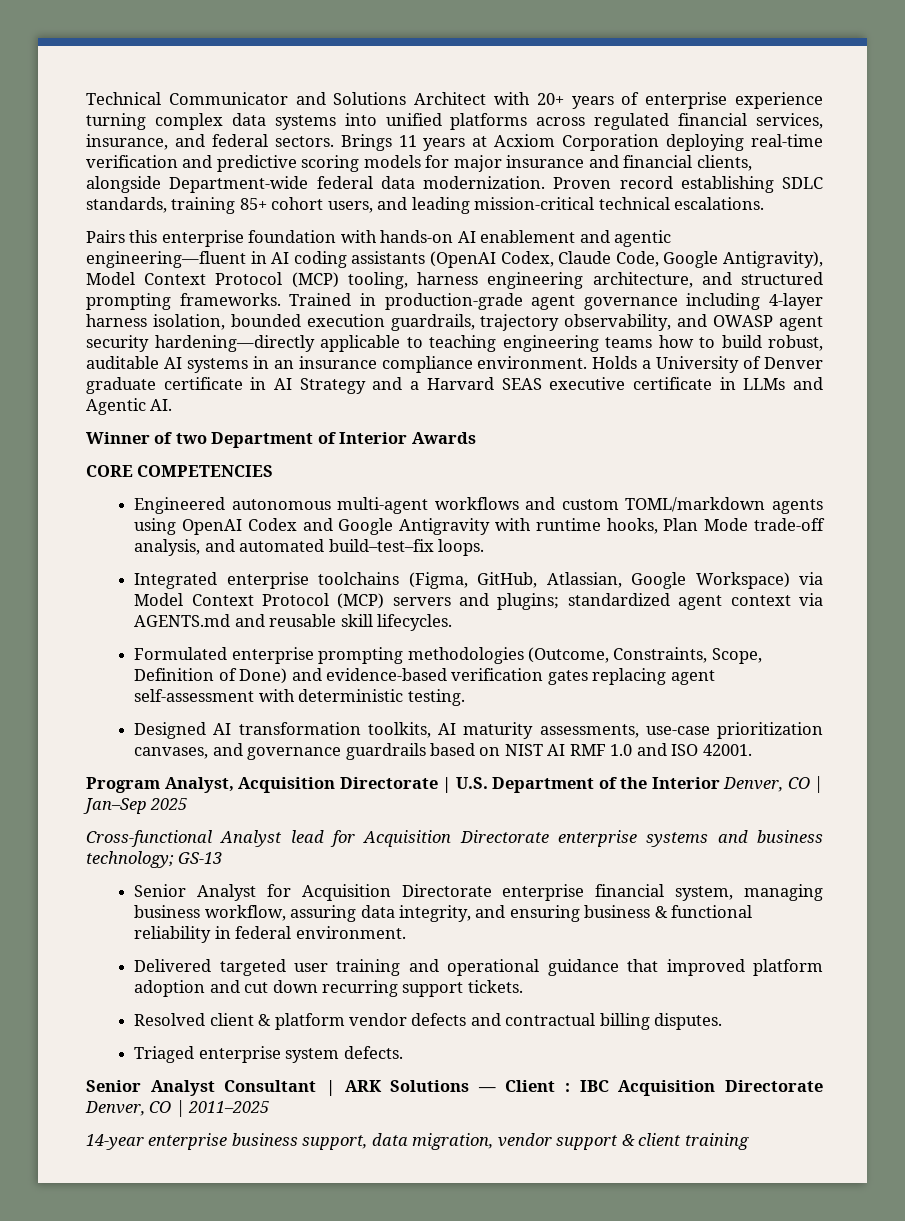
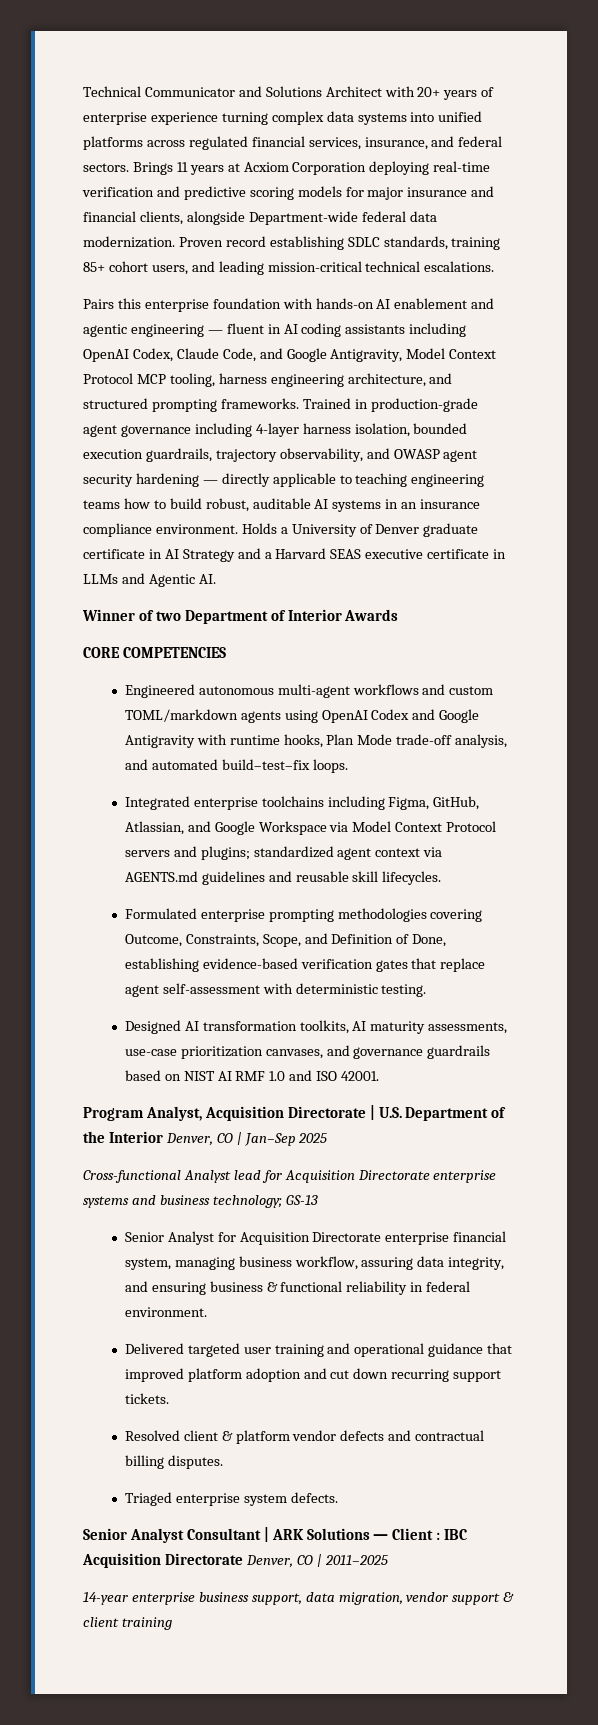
- Pairs this enterprise foundation with hands-on AI enablement and agentic engineering—fluent in AI coding assistants (OpenAI Codex, Claude Code, Google Antigravity), Model Context Protocol (MCP) tooling, harness engineering architecture, and structured prompting frameworks.
+ Pairs this enterprise foundation with hands-on AI enablement and agentic engineering — fluent in AI coding assistants including OpenAI Codex, Claude Code, and Google Antigravity, Model Context Protocol MCP tooling, harness engineering architecture, and structured prompting frameworks.
- Trained in production-grade agent governance including 4-layer harness isolation, bounded execution guardrails, trajectory observability, and OWASP agent security hardening—directly applicable to teaching engineering teams how to build robust, auditable AI systems in an insurance compliance environment.
+ Trained in production-grade agent governance including 4-layer harness isolation, bounded execution guardrails, trajectory observability, and OWASP agent security hardening — directly applicable to teaching engineering teams how to build robust, auditable AI systems in an insurance compliance environment.
- Integrated enterprise toolchains (Figma, GitHub, Atlassian, Google Workspace) via Model Context Protocol (MCP) servers and plugins; standardized agent context via AGENTS.md and reusable skill lifecycles.
+ Integrated enterprise toolchains including Figma, GitHub, Atlassian, and Google Workspace via Model Context Protocol servers and plugins; standardized agent context via AGENTS.md guidelines and reusable skill lifecycles.
- Formulated enterprise prompting methodologies (Outcome, Constraints, Scope, Definition of Done) and evidence-based verification gates replacing agent self-assessment with deterministic testing.
+ Formulated enterprise prompting methodologies covering Outcome, Constraints, Scope, and Definition of Done, establishing evidence-based verification gates that replace agent self-assessment with deterministic testing.

